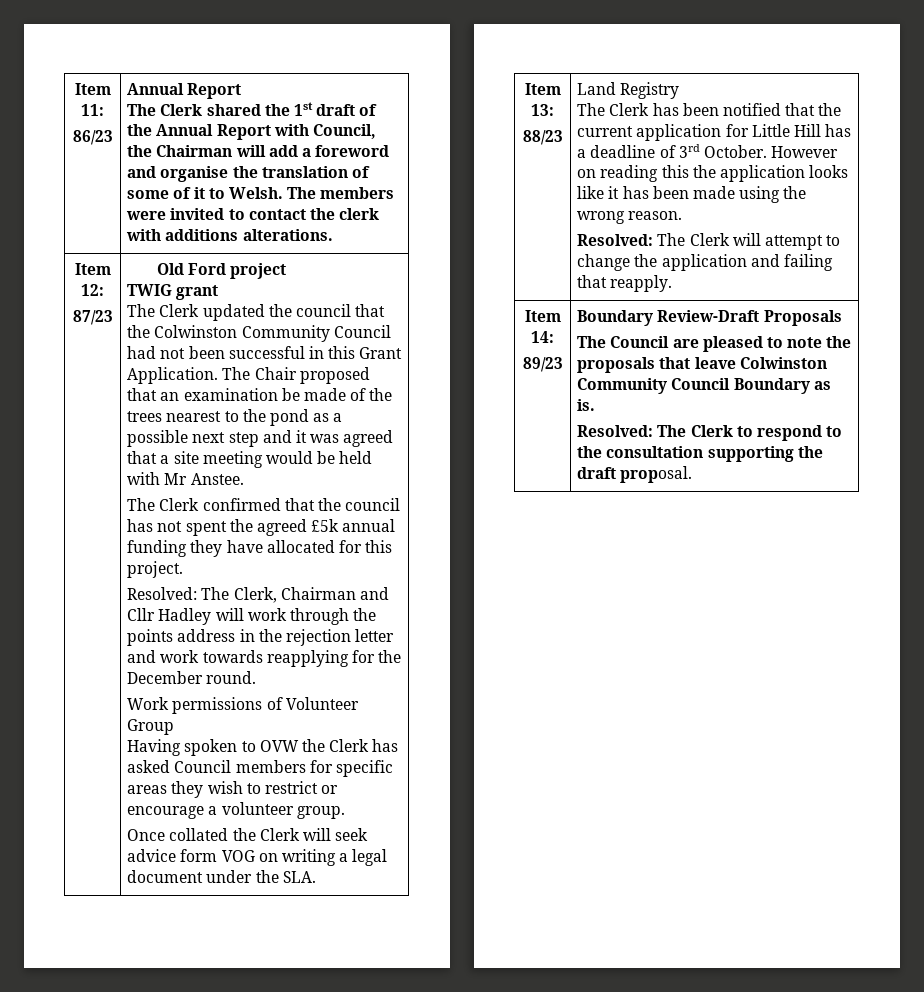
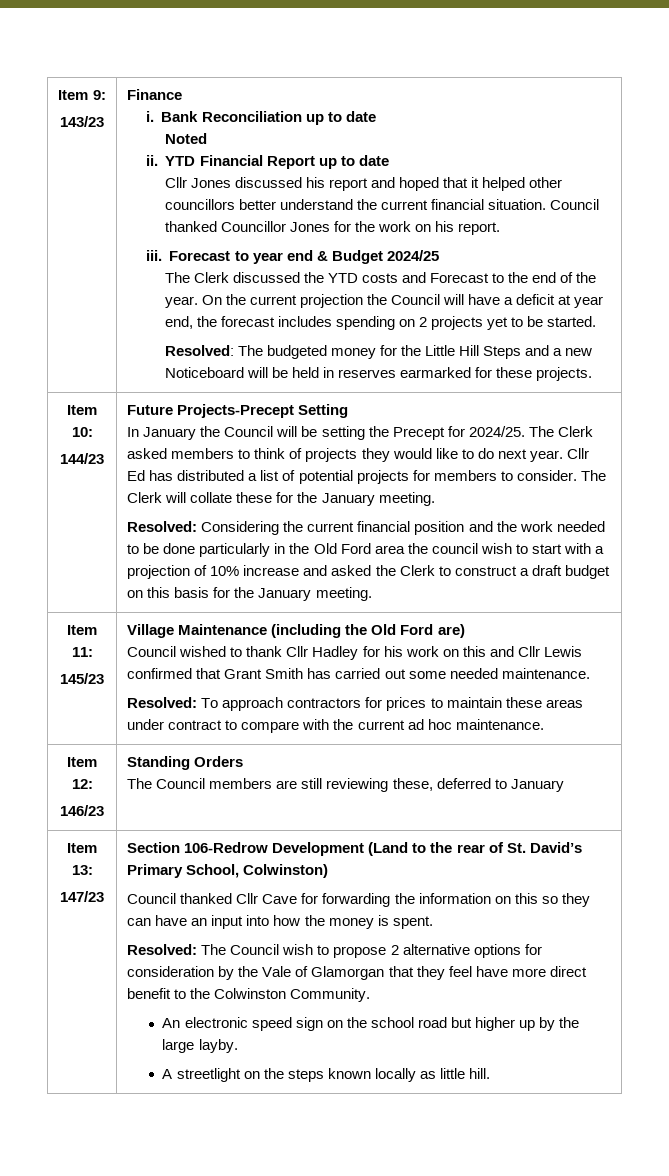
+ Item 9:
+ 143/23 | Finance
+ i. Bank Reconciliation up to date
+ Noted
+ ii. YTD Financial Report up to date
+ Cllr Jones discussed his report and hoped that it helped other councillors better understand the current financial situation. Council thanked Councillor Jones for the work on his report.
+ iii. Forecast to year end & Budget 2024/25
+ The Clerk discussed the YTD costs and Forecast to the end of the year. On the current projection the Council will have a deficit at year end, the forecast includes spending on 2 projects yet to be started.
+ Resolved: The budgeted money for the Little Hill Steps and a new Noticeboard will be held in reserves earmarked for these projects.
+ Item 10:
+ 144/23 | Future Projects-Precept Setting
+ In January the Council will be setting the Precept for 2024/25. The Clerk asked members to think of projects they would like to do next year. Cllr Ed has distributed a list of potential projects for members to consider. The Clerk will collate these for the January meeting.
+ Resolved: Considering the current financial position and the work needed to be done particularly in the Old Ford area the council wish to start with a projection of 10% increase and asked the Clerk to construct a draft budget on this basis for the January meeting.
  Item 11:
- 86/23 | Annual Report
- The Clerk shared the 1st draft of the Annual Report with Council, the Chairman will add a foreword and organise the translation of some of it to Welsh. The members were invited to contact the clerk with additions alterations.
+ 145/23 | Village Maintenance (including the Old Ford are)
+ Council wished to thank Cllr Hadley for his work on this and Cllr Lewis confirmed that Grant Smith has carried out some needed maintenance.
+ Resolved: To approach contractors for prices to maintain these areas under contract to compare with the current ad hoc maintenance.
  Item 12:
- 87/23 | Old Ford project
- TWIG grant
- The Clerk updated the council that the Colwinston Community Council had not been successful in this Grant Application. The Chair proposed that an examination be made of the trees nearest to the pond as a possible next step and it was agreed that a site meeting would be held with Mr Anstee.
- The Clerk confirmed that the council has not spent the agreed £5k annual funding they have allocated for this project.
- Resolved: The Clerk, Chairman and Cllr Hadley will work through the points address in the rejection letter and work towards reapplying for the December round.
- Work permissions of Volunteer Group
- Having spoken to OVW the Clerk has asked Council members for specific areas they wish to restrict or encourage a volunteer group.
- Once collated the Clerk will seek advice form VOG on writing a legal document under the SLA.
+ 146/23 | Standing Orders
+ The Council members are still reviewing these, deferred to January
  Item 13:
- 88/23 | Land Registry
- The Clerk has been notified that the current application for Little Hill has a deadline of 3rd October. However on reading this the application looks like it has been made using the wrong reason.
- Resolved: The Clerk will attempt to change the application and failing that reapply.
- Item 14:
- 89/23 | Boundary Review-Draft Proposals
- The Council are pleased to note the proposals that leave Colwinston Community Council Boundary as is.
- Resolved: The Clerk to respond to the consultation supporting the draft proposal.
+ 147/23 | Section 106-Redrow Development (Land to the rear of St. David’s Primary School, Colwinston)
+ Council thanked Cllr Cave for forwarding the information on this so they can have an input into how the money is spent.
+ Resolved: The Council wish to propose 2 alternative options for consideration by the Vale of Glamorgan that they feel have more direct benefit to the Colwinston Community.
+ An electronic speed sign on the school road but higher up by the large layby.
+ A streetlight on the steps known locally as little hill.

